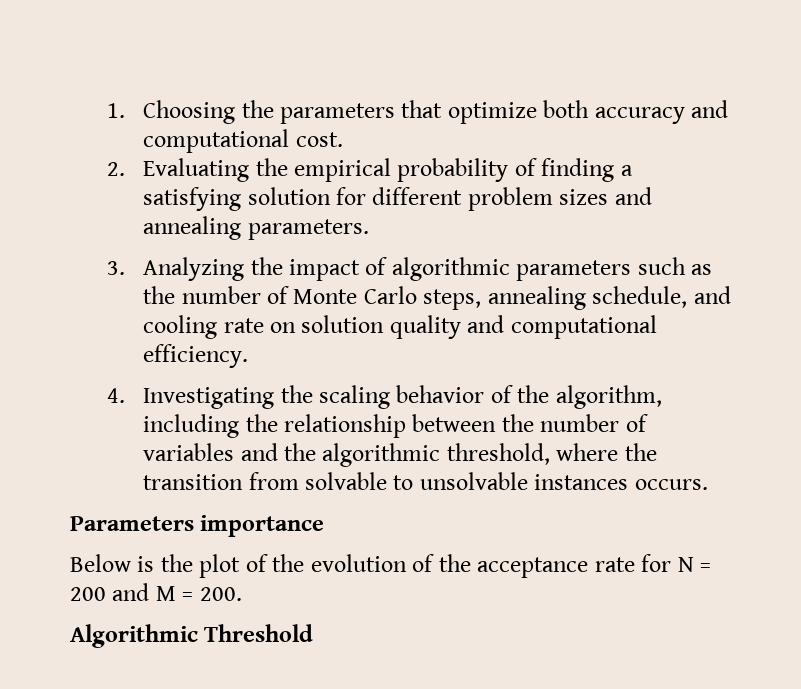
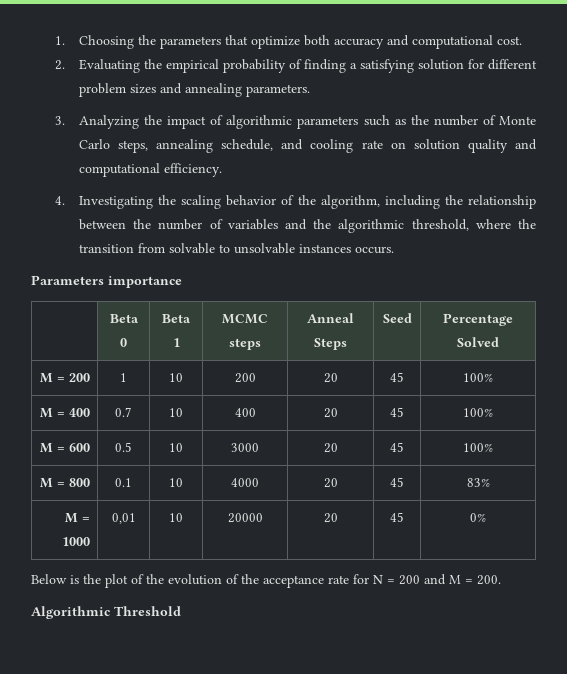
+ | Beta 0 | Beta 1 | MCMC steps | Anneal Steps | Seed | Percentage Solved
+ M = 200 | 1 | 10 | 200 | 20 | 45 | 100%
+ M = 400 | 0.7 | 10 | 400 | 20 | 45 | 100%
+ M = 600 | 0.5 | 10 | 3000 | 20 | 45 | 100%
+ M = 800 | 0.1 | 10 | 4000 | 20 | 45 | 83%
+ M = 1000 | 0,01 | 10 | 20000 | 20 | 45 | 0%

